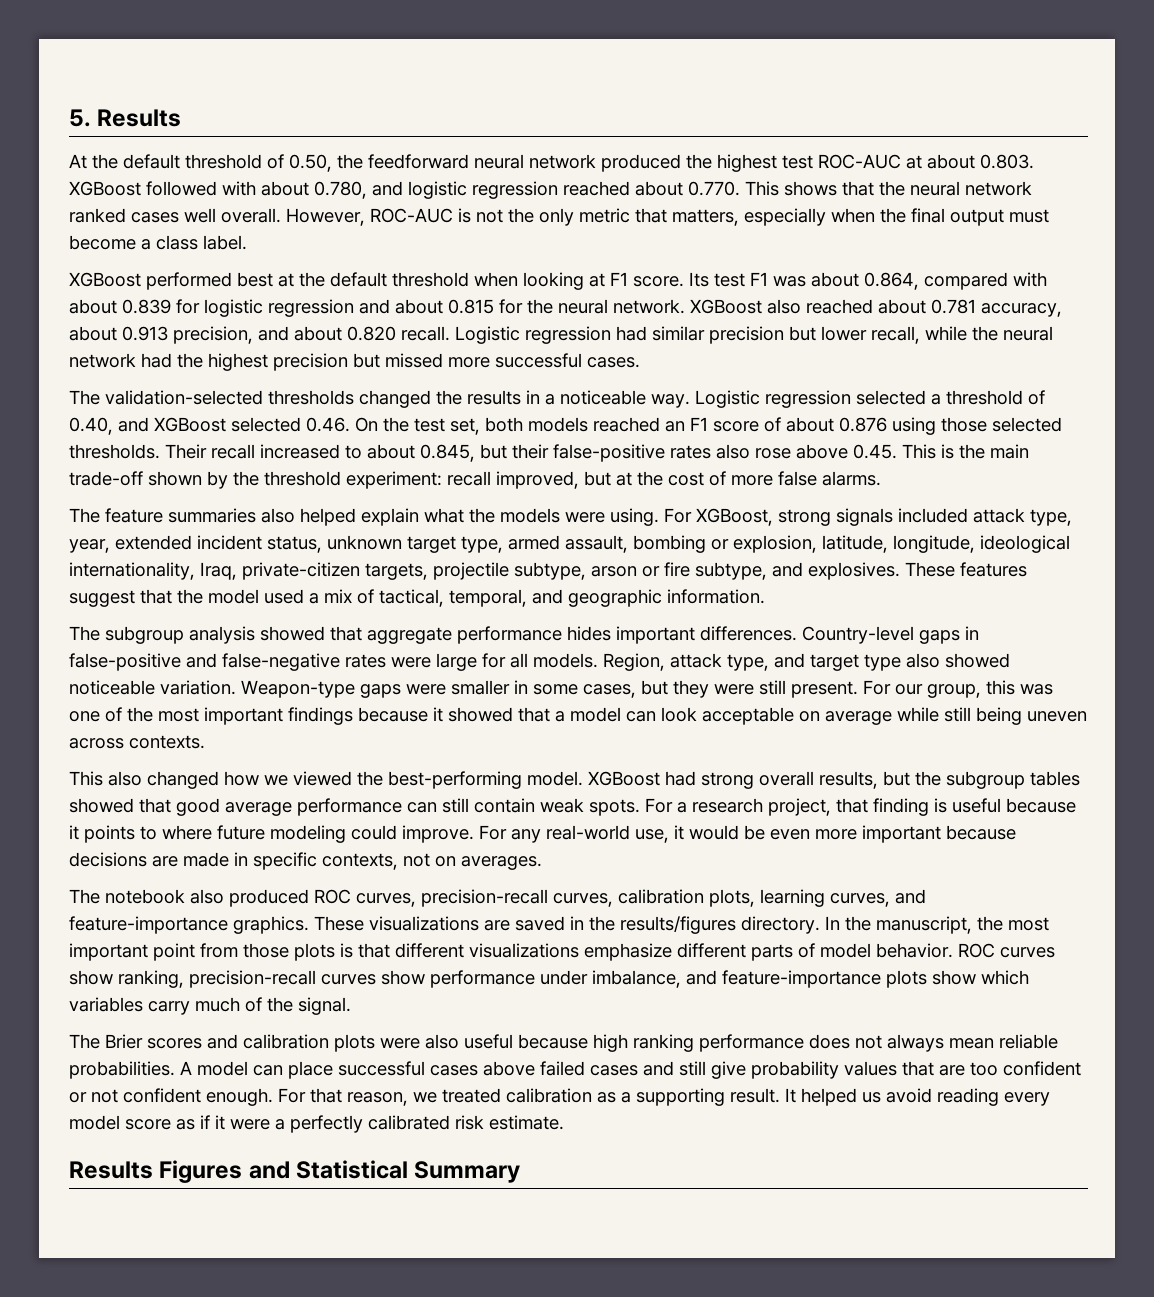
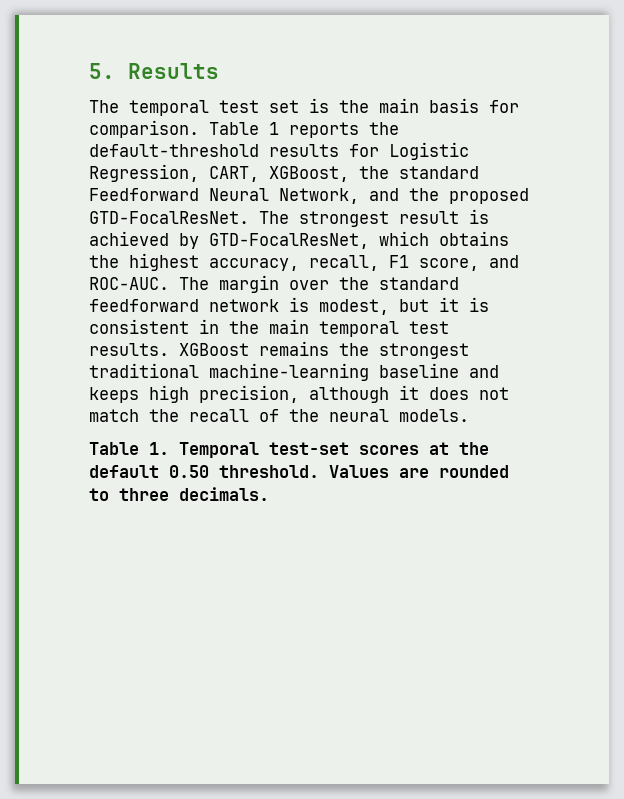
- At the default threshold of 0.50, the feedforward neural network produced the highest test ROC-AUC at about 0.803. XGBoost followed with about 0.780, and logistic regression reached about 0.770. This shows that the neural network ranked cases well overall. However, ROC-AUC is not the only metric that matters, especially when the final output must become a class label.
- XGBoost performed best at the default threshold when looking at F1 score. Its test F1 was about 0.864, compared with about 0.839 for logistic regression and about 0.815 for the neural network. XGBoost also reached about 0.781 accuracy, about 0.913 precision, and about 0.820 recall. Logistic regression had similar precision but lower recall, while the neural network had the highest precision but missed more successful cases.
- The validation-selected thresholds changed the results in a noticeable way. Logistic regression selected a threshold of 0.40, and XGBoost selected 0.46. On the test set, both models reached an F1 score of about 0.876 using those selected thresholds. Their recall increased to about 0.845, but their false-positive rates also rose above 0.45. This is the main trade-off shown by the threshold experiment: recall improved, but at the cost of more false alarms.
- The feature summaries also helped explain what the models were using. For XGBoost, strong signals included attack type, year, extended incident status, unknown target type, armed assault, bombing or explosion, latitude, longitude, ideological internationality, Iraq, private-citizen targets, projectile subtype, arson or fire subtype, and explosives. These features suggest that the model used a mix of tactical, temporal, and geographic information.
- The subgroup analysis showed that aggregate performance hides important differences. Country-level gaps in false-positive and false-negative rates were large for all models. Region, attack type, and target type also showed noticeable variation. Weapon-type gaps were smaller in some cases, but they were still present. For our group, this was one of the most important findings because it showed that a model can look acceptable on average while still being uneven across contexts.
- This also changed how we viewed the best-performing model. XGBoost had strong overall results, but the subgroup tables showed that good average performance can still contain weak spots. For a research project, that finding is useful because it points to where future modeling could improve. For any real-world use, it would be even more important because decisions are made in specific contexts, not on averages.
- The notebook also produced ROC curves, precision-recall curves, calibration plots, learning curves, and feature-importance graphics. These visualizations are saved in the results/figures directory. In the manuscript, the most important point from those plots is that different visualizations emphasize different parts of model behavior. ROC curves show ranking, precision-recall curves show performance under imbalance, and feature-importance plots show which variables carry much of the signal.
- The Brier scores and calibration plots were also useful because high ranking performance does not always mean reliable probabilities. A model can place successful cases above failed cases and still give probability values that are too confident or not confident enough. For that reason, we treated calibration as a supporting result. It helped us avoid reading every model score as if it were a perfectly calibrated risk estimate.
- Results Figures and Statistical Summary
+ The temporal test set is the main basis for comparison. Table 1 reports the default-threshold results for Logistic Regression, CART, XGBoost, the standard Feedforward Neural Network, and the proposed GTD-FocalResNet. The strongest result is achieved by GTD-FocalResNet, which obtains the highest accuracy, recall, F1 score, and ROC-AUC. The margin over the standard feedforward network is modest, but it is consistent in the main temporal test results. XGBoost remains the strongest traditional machine-learning baseline and keeps high precision, although it does not match the recall of the neural models.
+ Table 1. Temporal test-set scores at the default 0.50 threshold. Values are rounded to three decimals.

